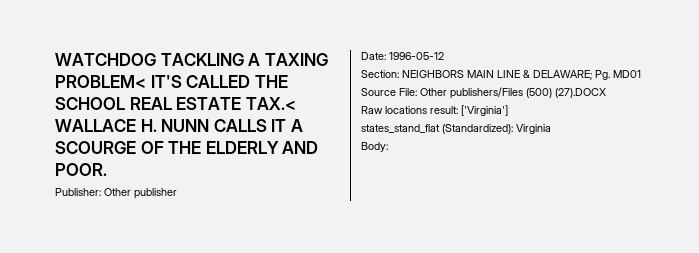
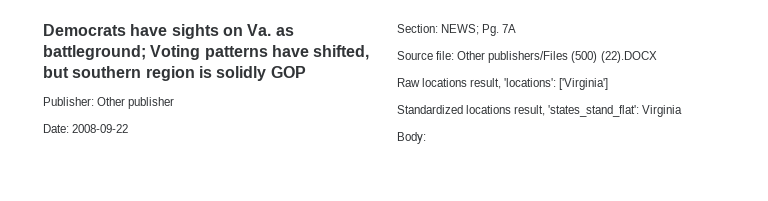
- WATCHDOG TACKLING A TAXING PROBLEM< IT'S CALLED THE SCHOOL REAL ESTATE TAX.< WALLACE H. NUNN CALLS IT A SCOURGE OF THE ELDERLY AND POOR.
+ Democrats have sights on Va. as battleground; Voting patterns have shifted, but southern region is solidly GOP
- Date: 1996-05-12
+ Date: 2008-09-22
- Section: NEIGHBORS MAIN LINE & DELAWARE; Pg. MD01
+ Section: NEWS; Pg. 7A
- Source File: Other publishers/Files (500) (27).DOCX
+ Source file: Other publishers/Files (500) (22).DOCX
- Raw locations result: ['Virginia']
+ Raw locations result, 'locations': ['Virginia']
- states_stand_flat (Standardized): Virginia
+ Standardized locations result, 'states_stand_flat': Virginia

